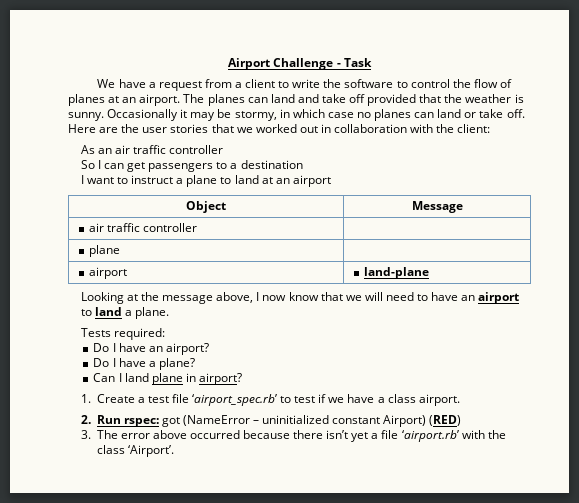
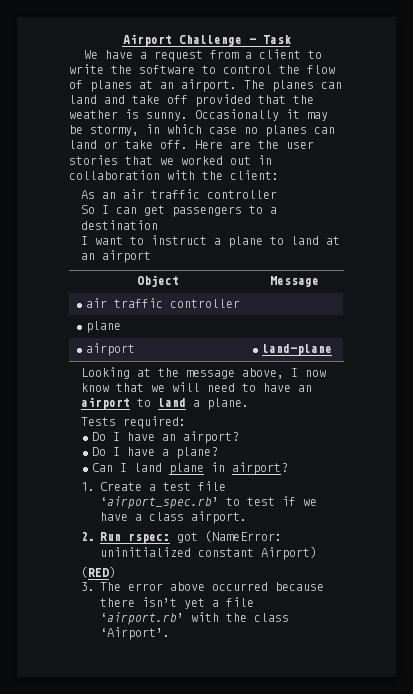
- 2. Run rspec: got (NameError – uninitialized constant Airport) (RED)
+ 2. Run rspec: got (NameError: uninitialized constant Airport)
+ (RED)

